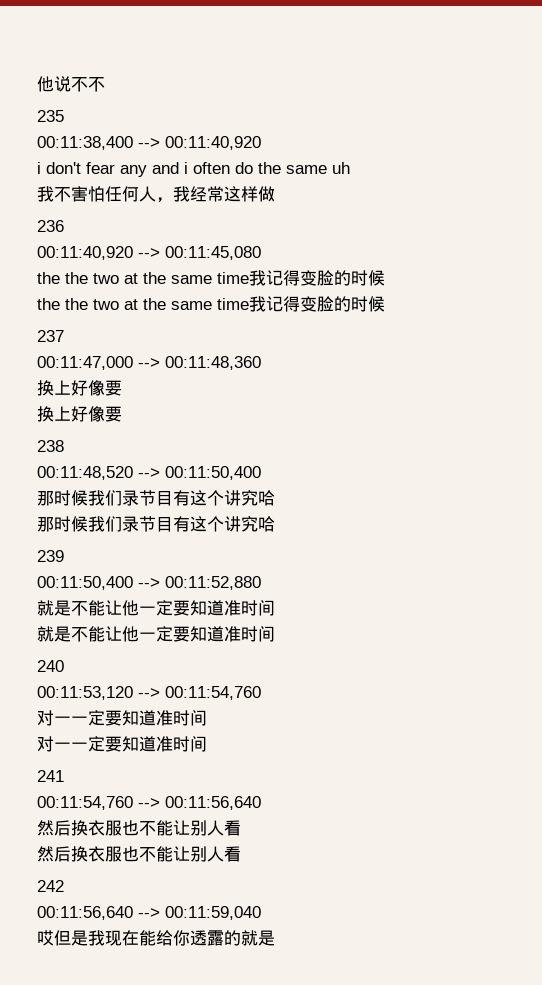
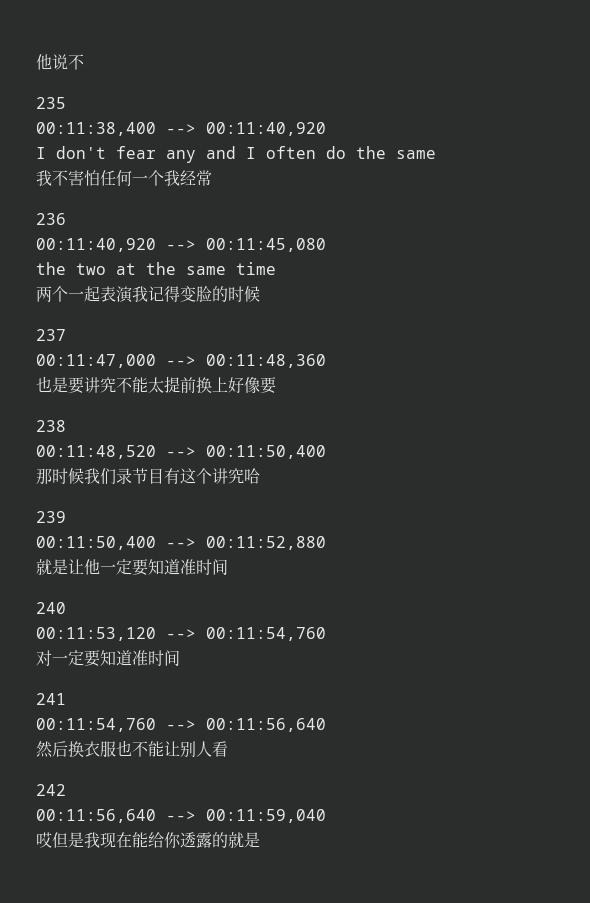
- 他说不不
+ 他说不
- i don't fear any and i often do the same uh
+ I don't fear any and I often do the same
- 我不害怕任何人，我经常这样做
+ 我不害怕任何一个我经常
  00:11:40,920 --> 00:11:45,080
- the the two at the same time我记得变脸的时候
- the the two at the same time我记得变脸的时候
+ the two at the same time
+ 两个一起表演我记得变脸的时候
  00:11:47,000 --> 00:11:48,360
- 换上好像要
- 换上好像要
+ 也是要讲究不能太提前换上好像要
  00:11:48,520 --> 00:11:50,400
- 那时候我们录节目有这个讲究哈
  00:11:50,400 --> 00:11:52,880
- 就是不能让他一定要知道准时间
- 就是不能让他一定要知道准时间
+ 就是让他一定要知道准时间
  00:11:53,120 --> 00:11:54,760
- 对一一定要知道准时间
- 对一一定要知道准时间
+ 对一定要知道准时间
  00:11:54,760 --> 00:11:56,640
- 然后换衣服也不能让别人看

